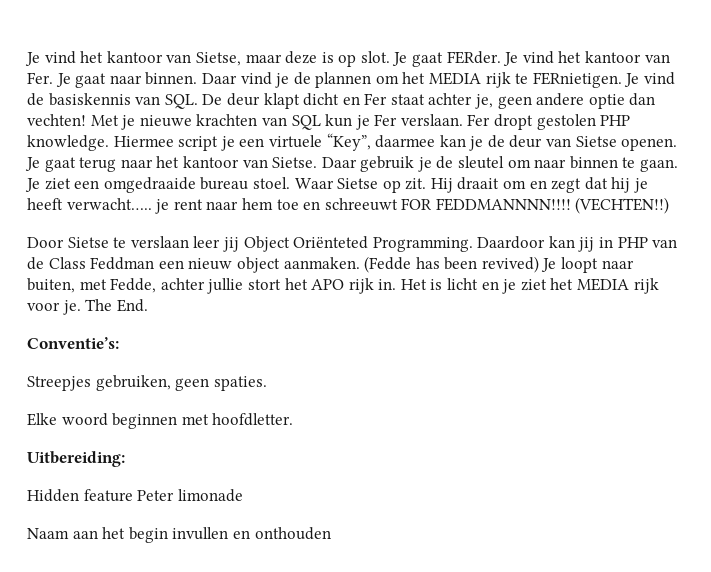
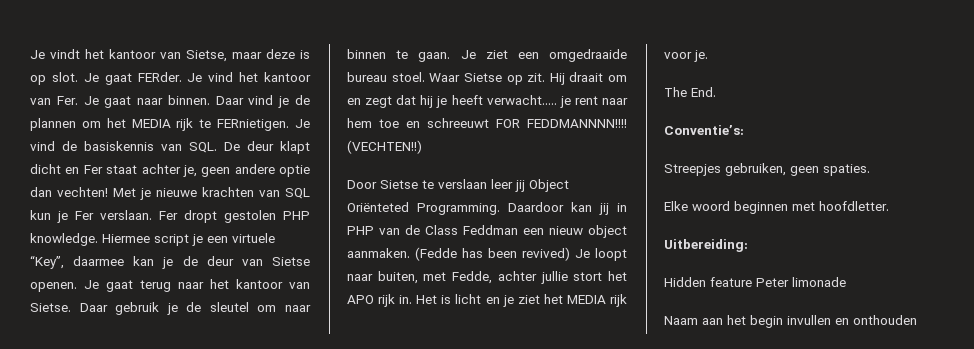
- Je vind het kantoor van Sietse, maar deze is op slot.
+ Je vindt het kantoor van Sietse, maar deze is op slot.
- Het is licht en je ziet het MEDIA rijk voor je. The End.
+ Het is licht en je ziet het MEDIA rijk voor je.
+ The End.

